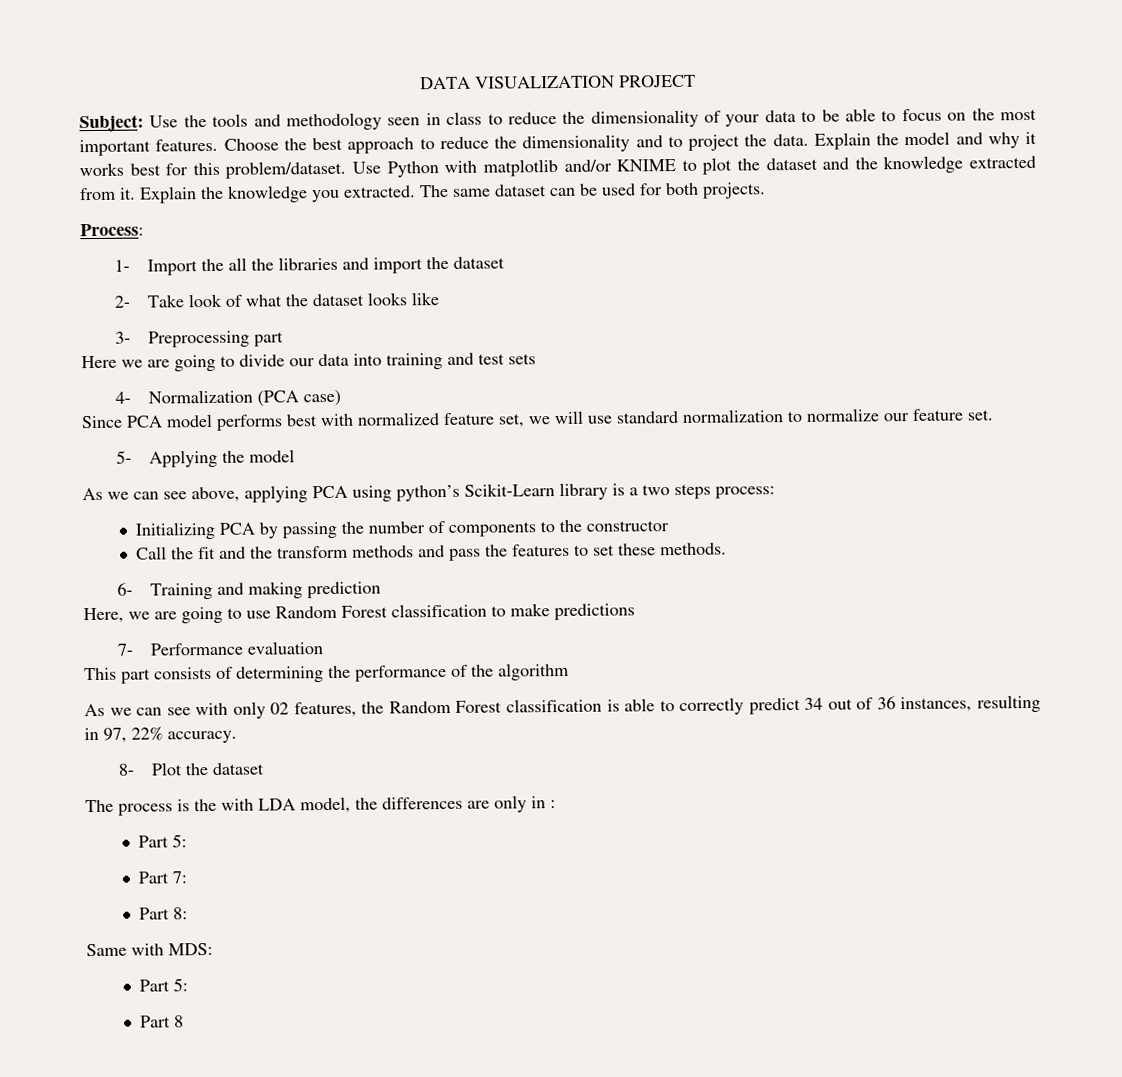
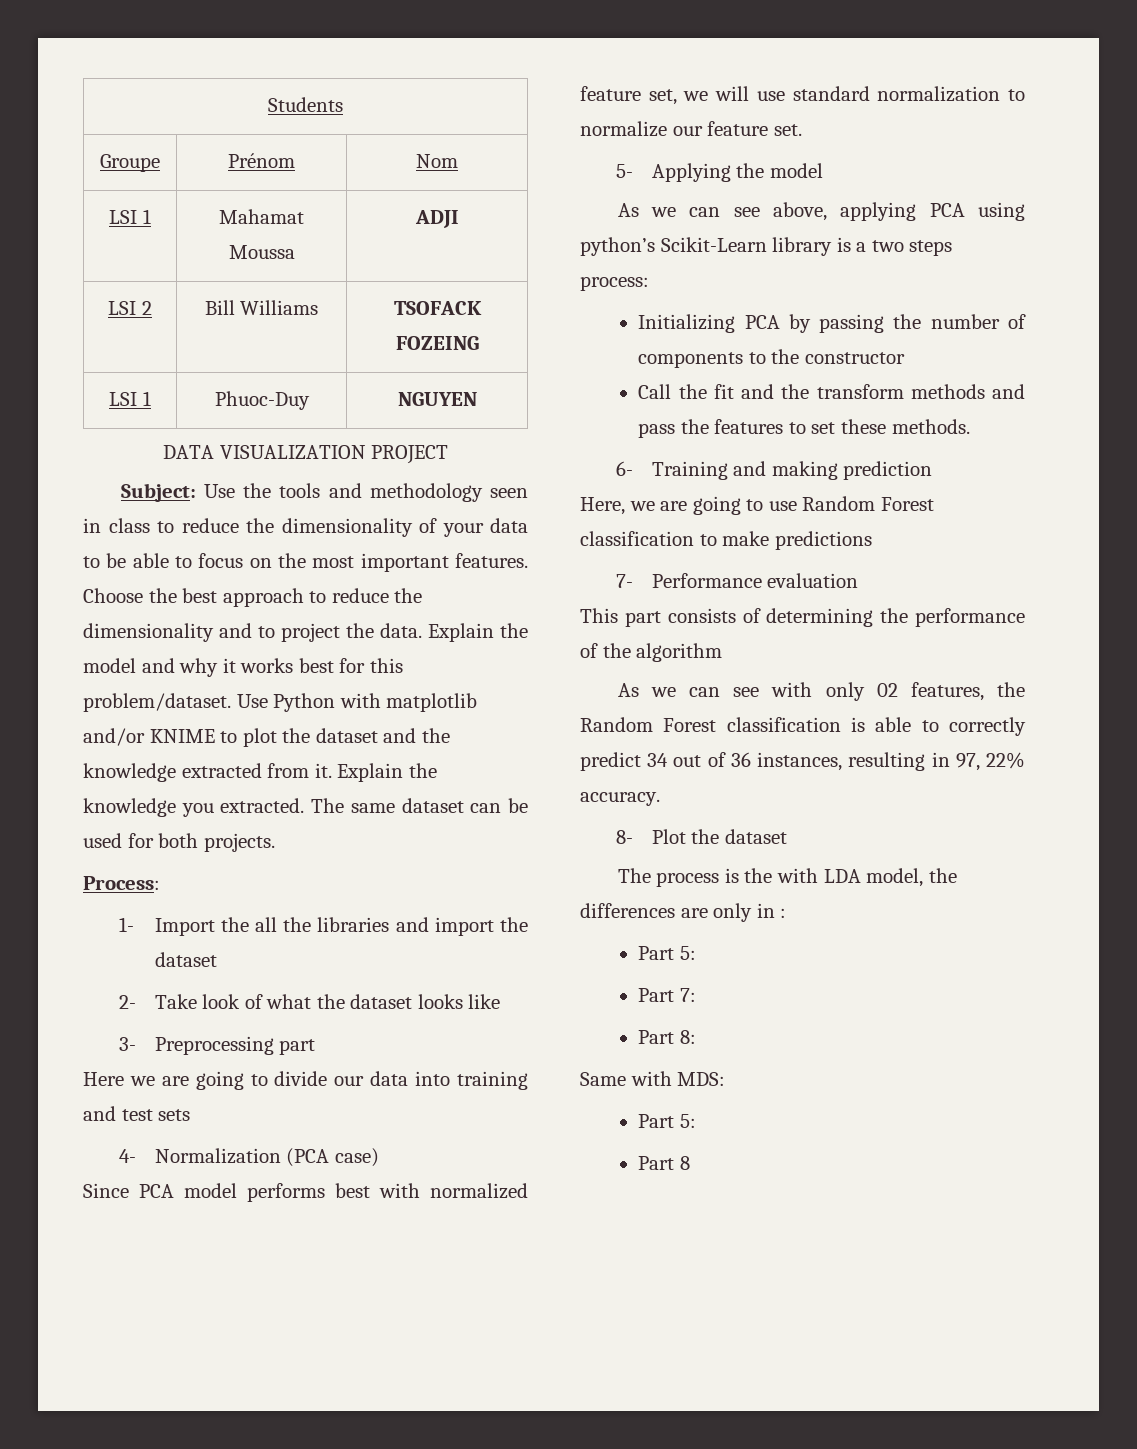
+ Students
+ Groupe | Prénom | Nom
+ LSI 1 | Mahamat Moussa | ADJI
+ LSI 2 | Bill Williams | TSOFACK FOZEING
+ LSI 1 | Phuoc-Duy | NGUYEN

